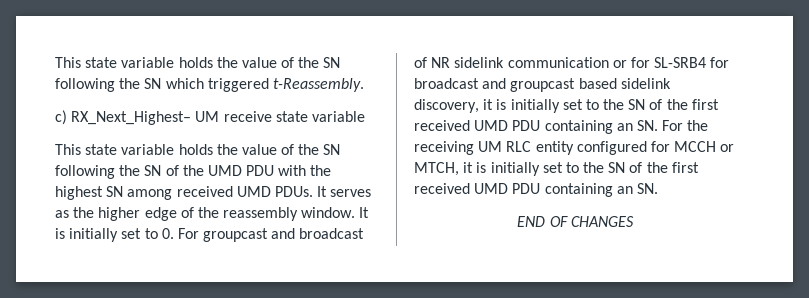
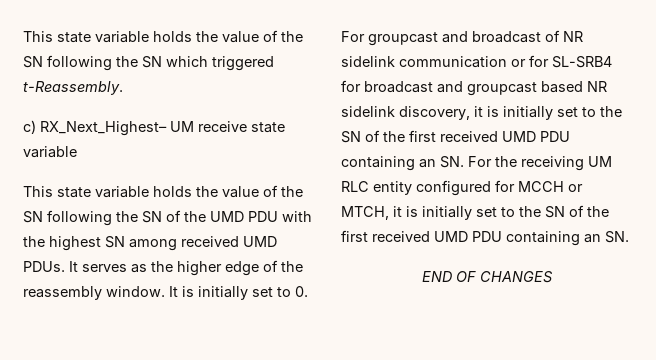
- It is initially set to 0. For groupcast and broadcast of NR sidelink communication or for SL-SRB4 for broadcast and groupcast based sidelink discovery, it is initially set to the SN of the first received UMD PDU containing an SN. For the receiving UM RLC entity configured for MCCH or MTCH, it is initially set to the SN of the first received UMD PDU containing an SN.
+ It is initially set to 0. For groupcast and broadcast of NR sidelink communication or for SL-SRB4 for broadcast and groupcast based NR sidelink discovery, it is initially set to the SN of the first received UMD PDU containing an SN. For the receiving UM RLC entity configured for MCCH or MTCH, it is initially set to the SN of the first received UMD PDU containing an SN.

